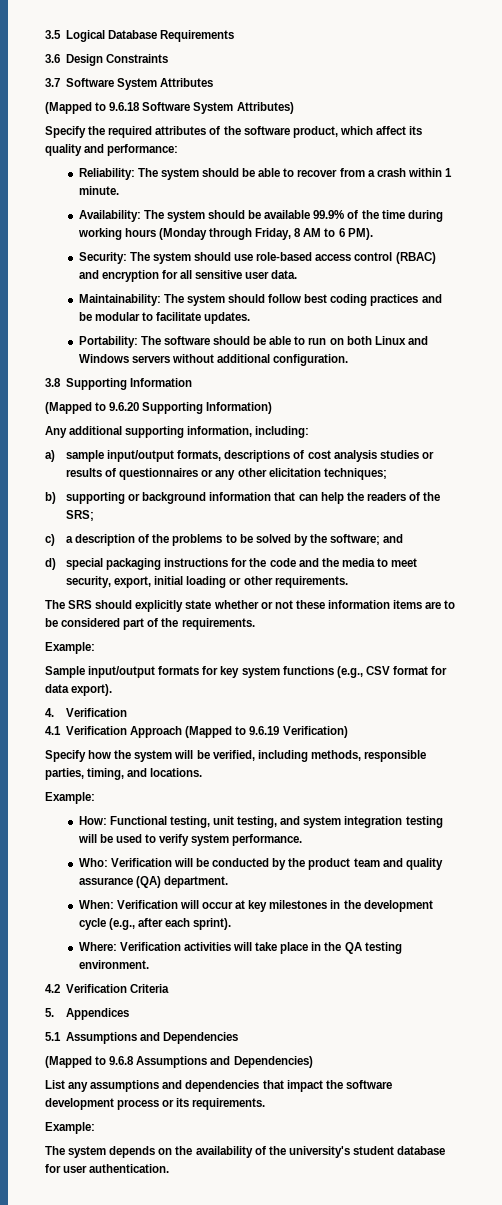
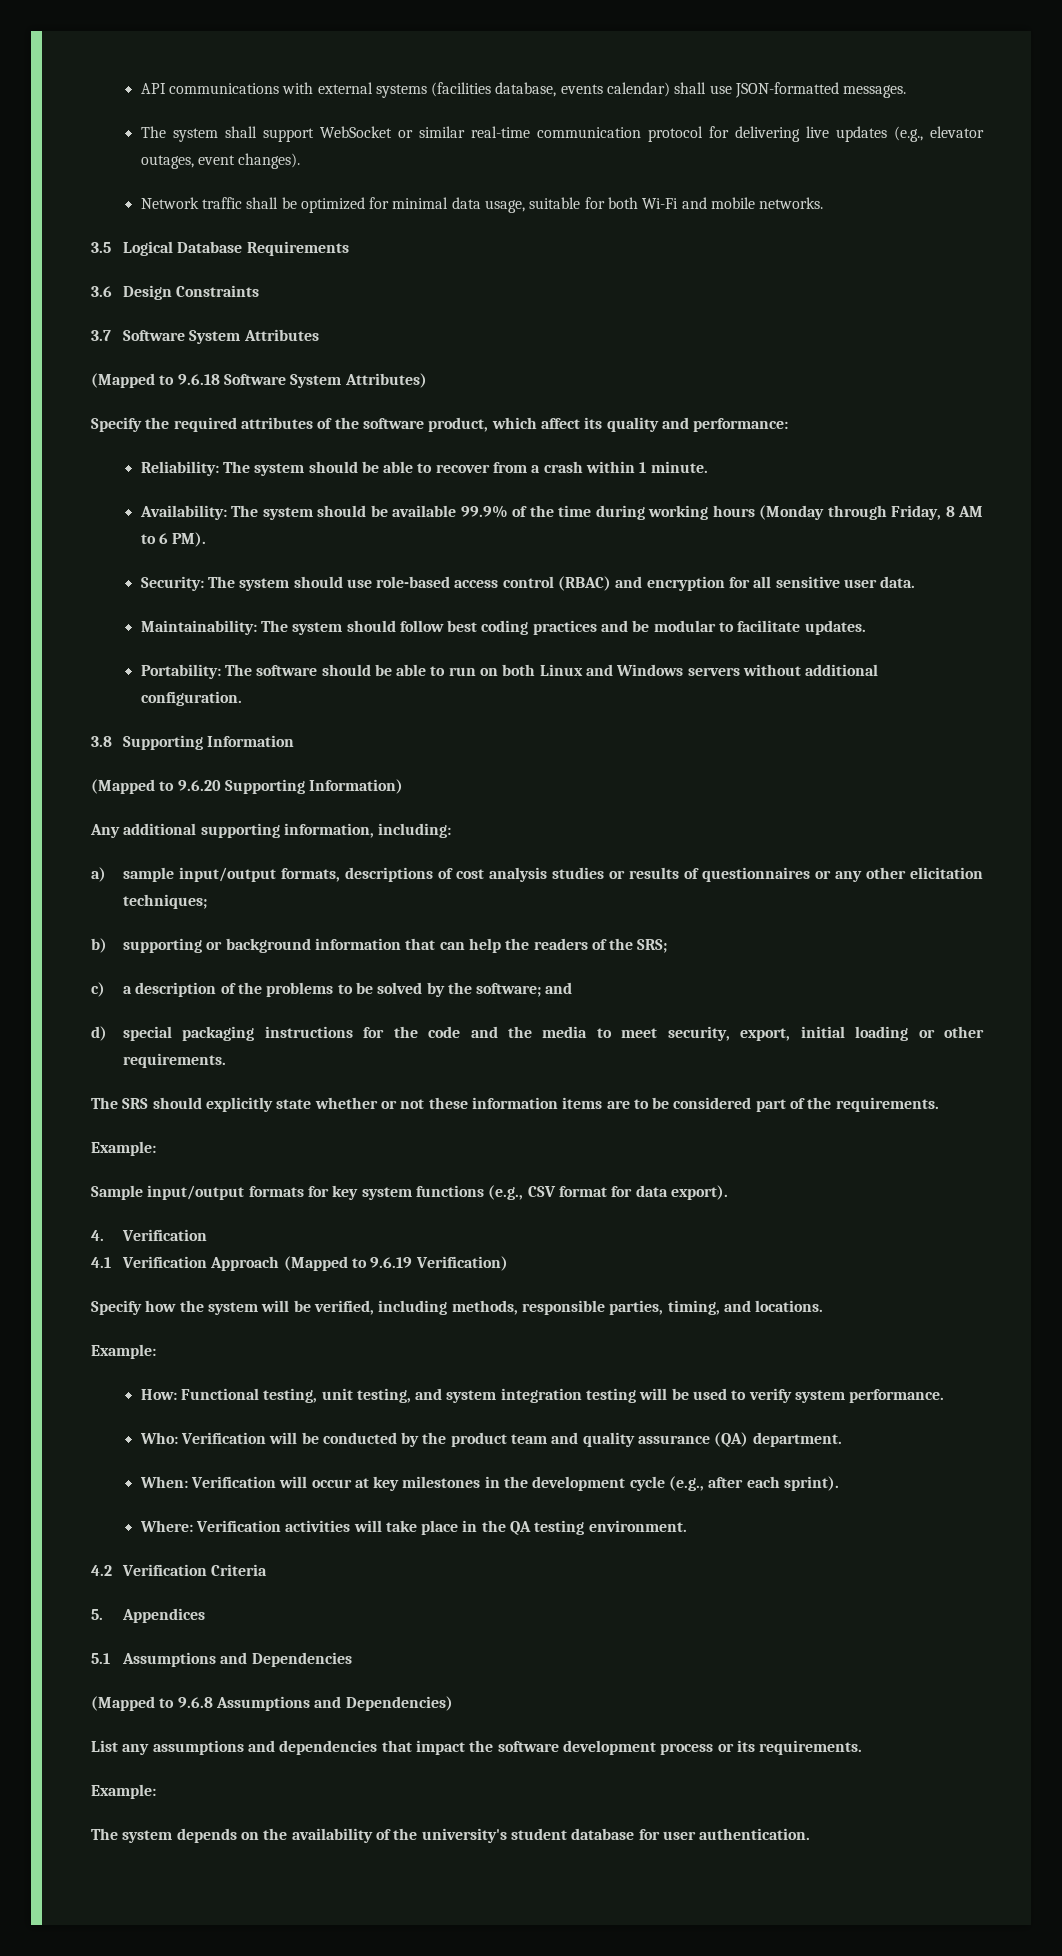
+ API communications with external systems (facilities database, events calendar) shall use JSON-formatted messages.
+ The system shall support WebSocket or similar real-time communication protocol for delivering live updates (e.g., elevator outages, event changes).
+ Network traffic shall be optimized for minimal data usage, suitable for both Wi-Fi and mobile networks.

